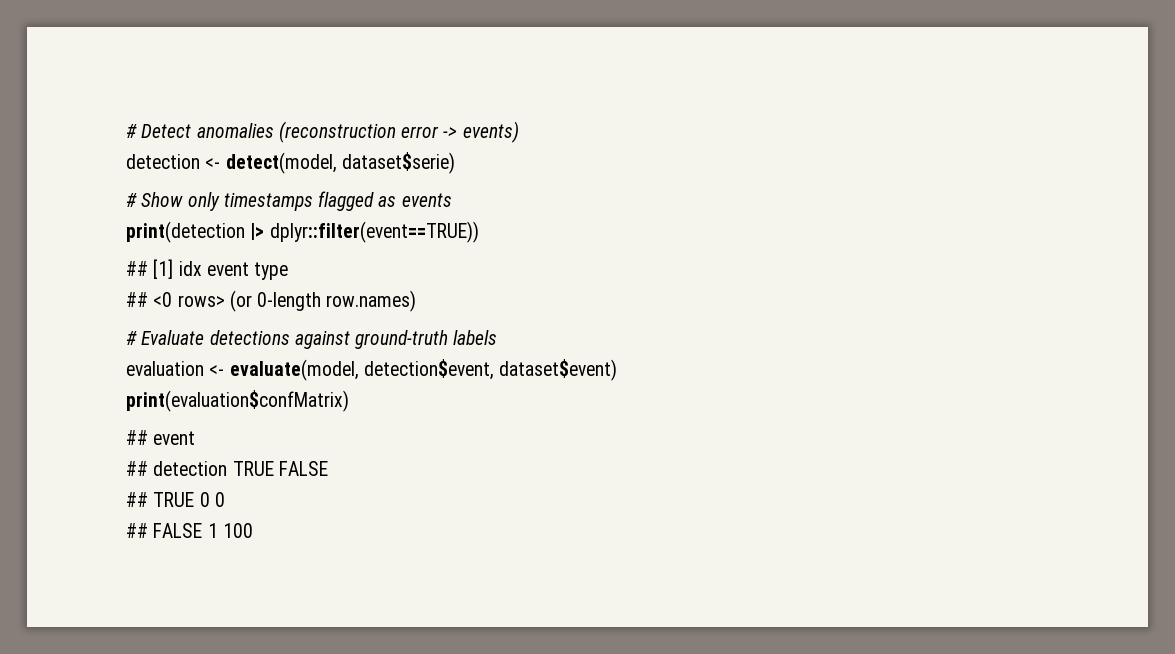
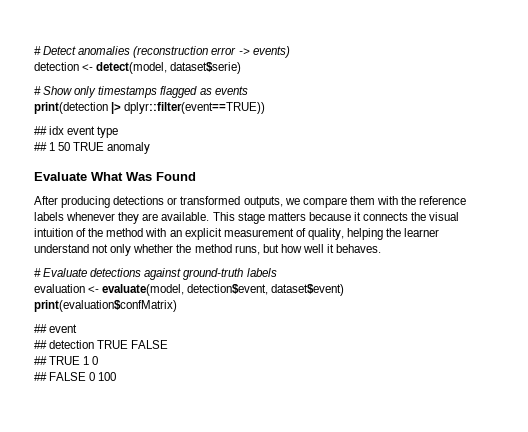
- ## [1] idx event type
+ ## idx event type
- ## <0 rows> (or 0-length row.names)
+ ## 1 50 TRUE anomaly
+ Evaluate What Was Found
+ After producing detections or transformed outputs, we compare them with the reference labels whenever they are available. This stage matters because it connects the visual intuition of the method with an explicit measurement of quality, helping the learner understand not only whether the method runs, but how well it behaves.
- ## TRUE 0 0
+ ## TRUE 1 0
- ## FALSE 1 100
+ ## FALSE 0 100

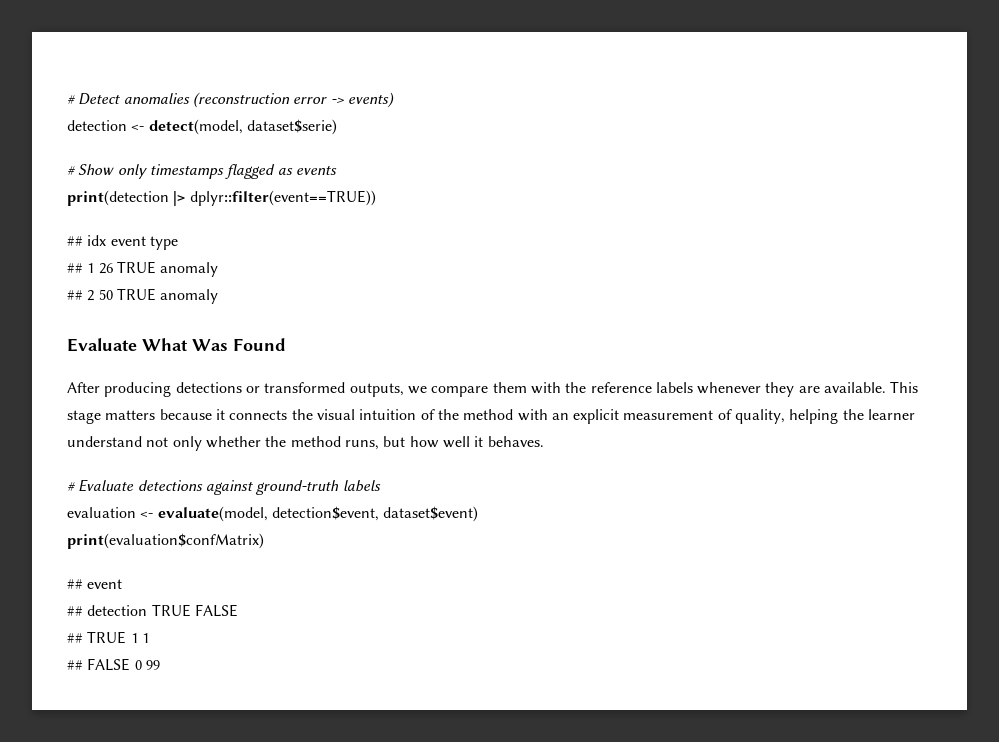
- ## 1 50 TRUE anomaly
+ ## 1 26 TRUE anomaly
+ ## 2 50 TRUE anomaly
- ## TRUE 1 0
+ ## TRUE 1 1
- ## FALSE 0 100
+ ## FALSE 0 99

